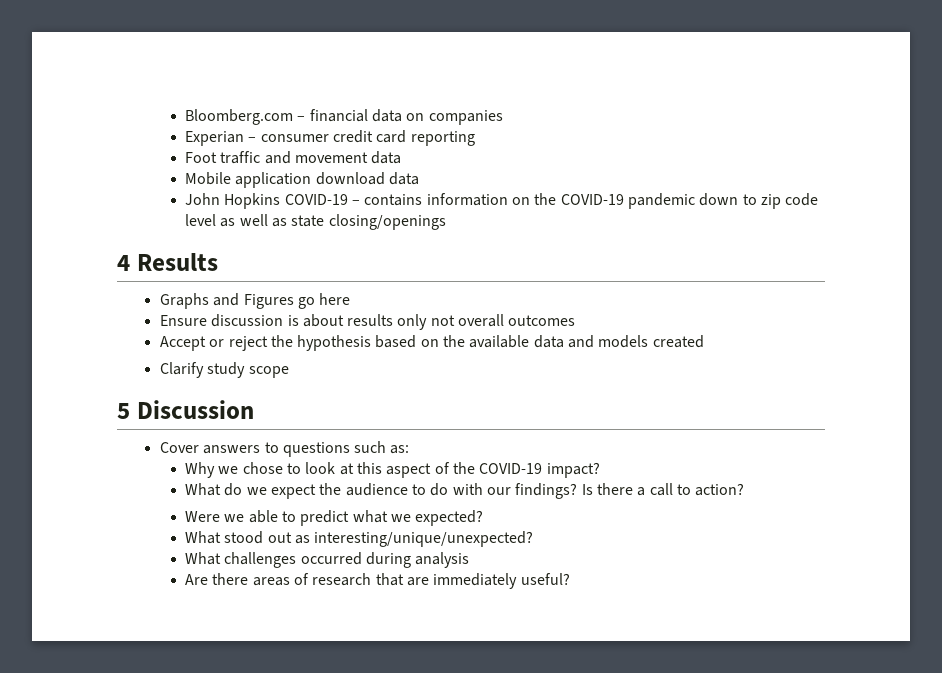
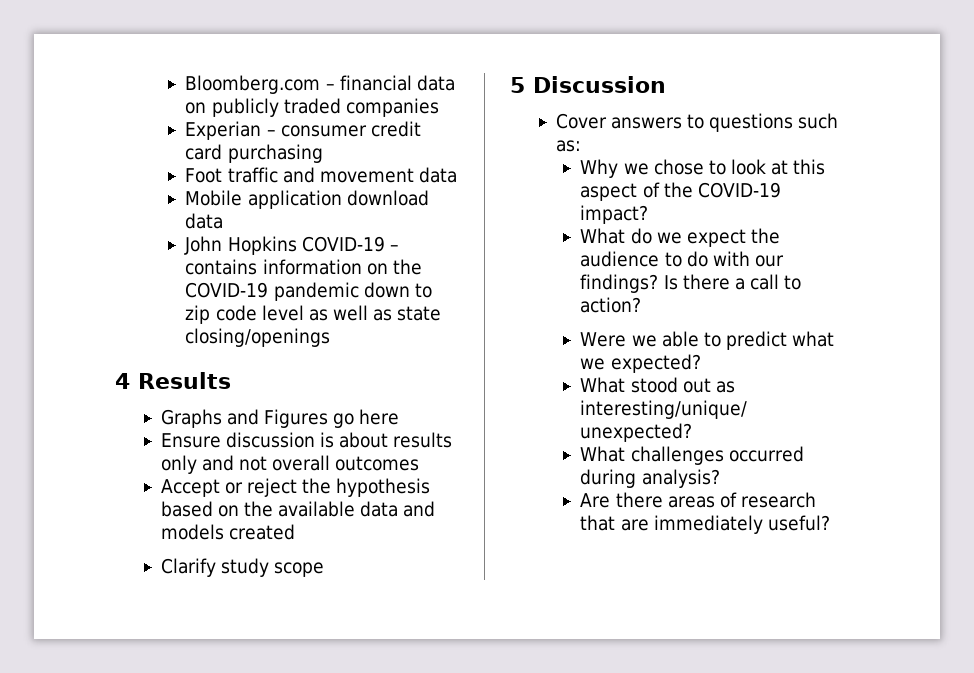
- Bloomberg.com – financial data on companies
+ Bloomberg.com – financial data on publicly traded companies
- Experian – consumer credit card reporting
+ Experian – consumer credit card purchasing
- Ensure discussion is about results only not overall outcomes
+ Ensure discussion is about results only and not overall outcomes
- What challenges occurred during analysis
+ What challenges occurred during analysis?

